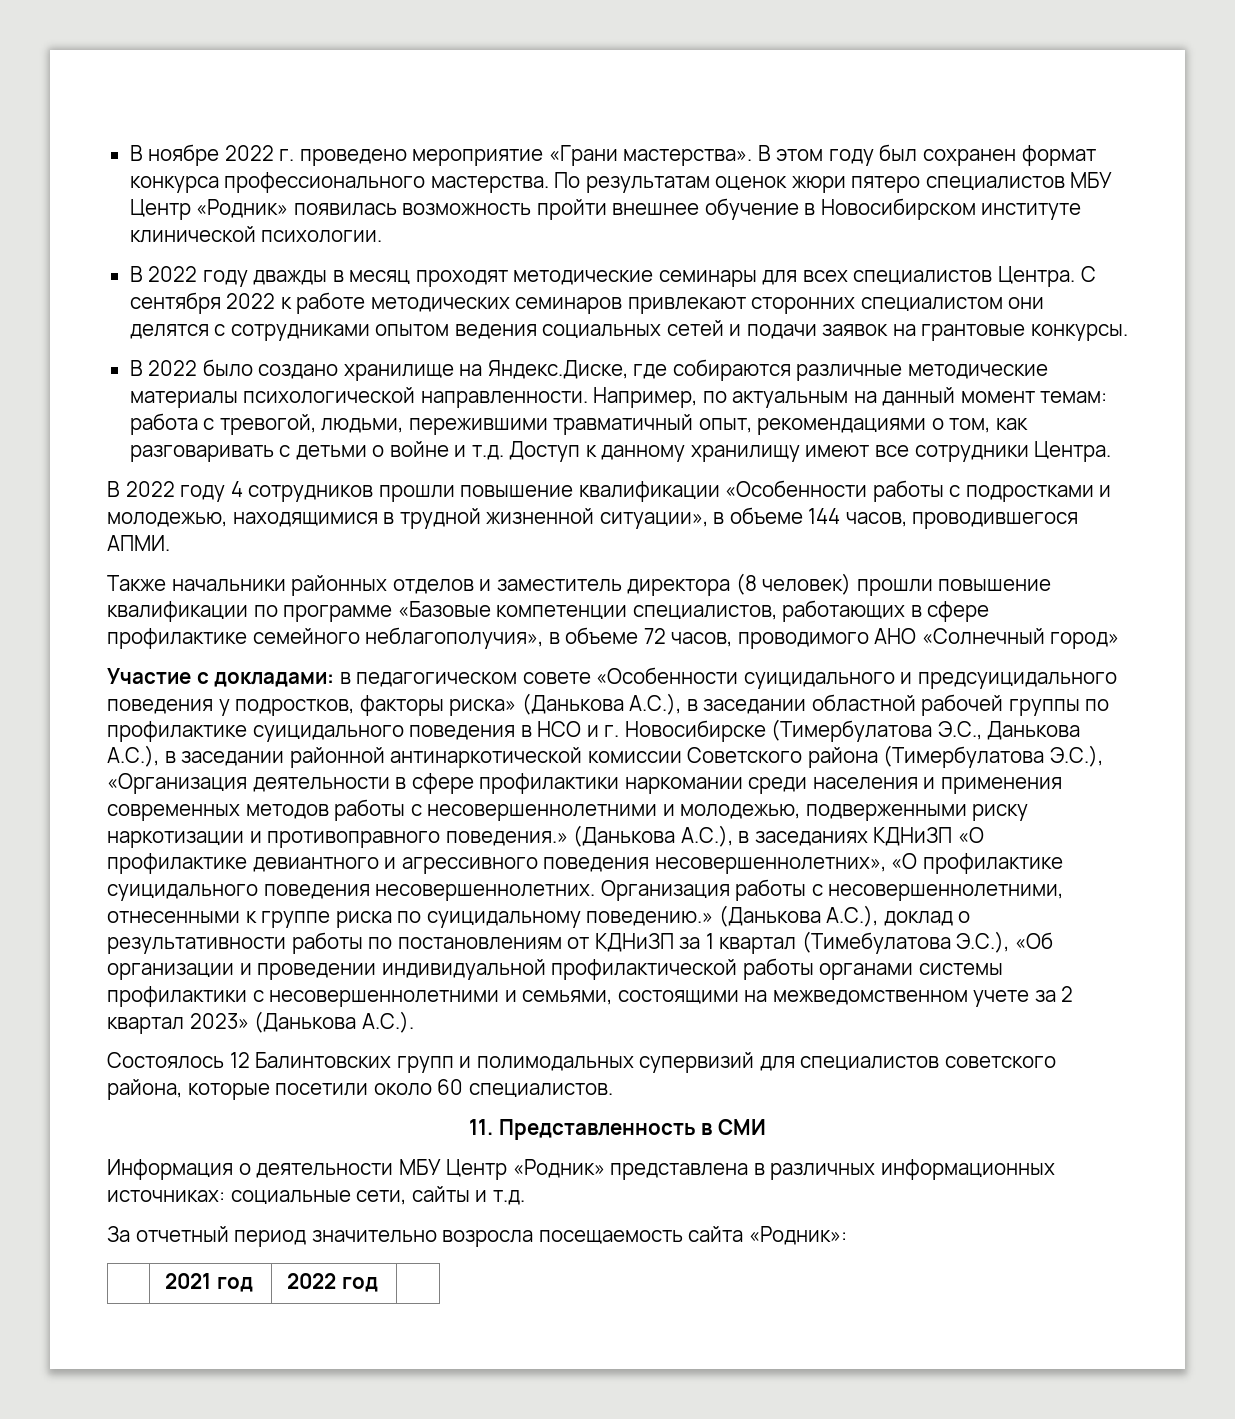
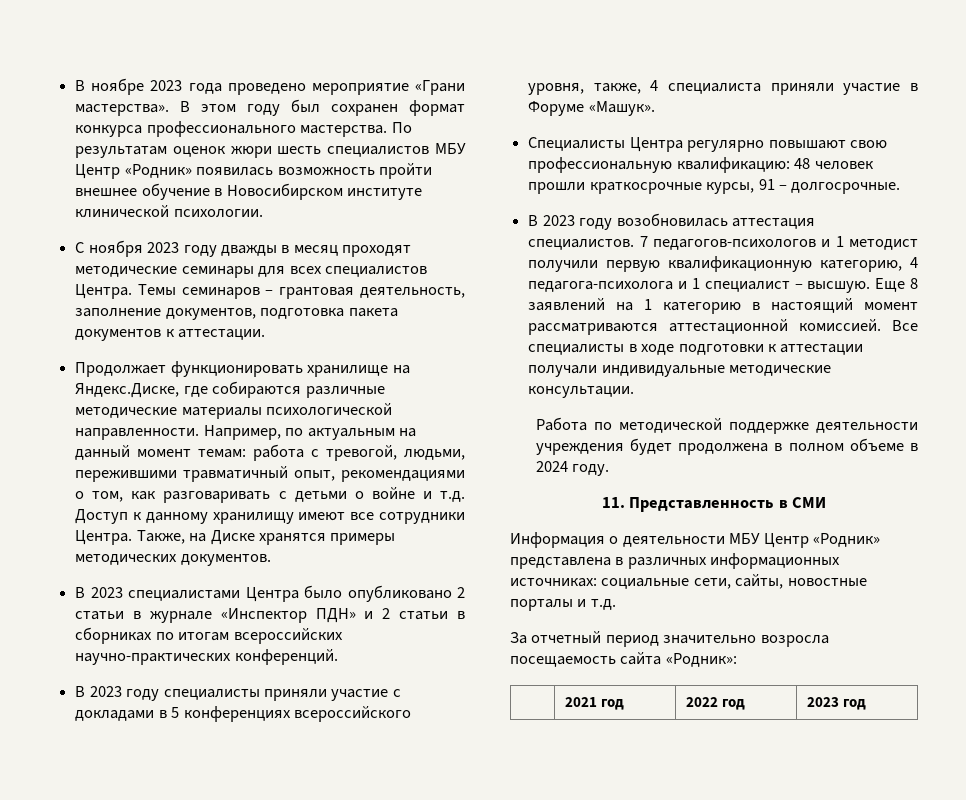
- В ноябре 2022 г. проведено мероприятие «Грани мастерства».
+ В ноябре 2023 года проведено мероприятие «Грани мастерства».
- По результатам оценок жюри пятеро специалистов МБУ Центр «Родник» появилась возможность пройти внешнее обучение в Новосибирском институте клинической психологии.
+ По результатам оценок жюри шесть специалистов МБУ Центр «Родник» появилась возможность пройти внешнее обучение в Новосибирском институте клинической психологии.
- В 2022 году дважды в месяц проходят методические семинары для всех специалистов Центра.
+ С ноября 2023 году дважды в месяц проходят методические семинары для всех специалистов Центра.
- С сентября 2022 к работе методических семинаров привлекают сторонних специалистом они делятся с сотрудниками опытом ведения социальных сетей и подачи заявок на грантовые конкурсы.
- В 2022 было создано хранилище на Яндекс.Диске, где собираются различные методические материалы психологической направленности.
+ Темы семинаров – грантовая деятельность, заполнение документов, подготовка пакета документов к аттестации.
+ Продолжает функционировать хранилище на Яндекс.Диске, где собираются различные методические материалы психологической направленности.
- Например, по актуальным на данный момент темам: работа с тревогой, людьми, пережившими травматичный опыт, рекомендациями о том, как разговаривать с детьми о войне и т.д. Доступ к данному хранилищу имеют все сотрудники Центра.
- В 2022 году 4 сотрудников прошли повышение квалификации «Особенности работы с подростками и молодежью, находящимися в трудной жизненной ситуации», в объеме 144 часов, проводившегося АПМИ.
- Также начальники районных отделов и заместитель директора (8 человек) прошли повышение квалификации по программе «Базовые компетенции специалистов, работающих в сфере профилактике семейного неблагополучия», в объеме 72 часов, проводимого АНО «Солнечный город»
- Участие с докладами: в педагогическом совете «Особенности суицидального и предсуицидального поведения у подростков, факторы риска» (Данькова А.С.), в заседании областной рабочей группы по профилактике суицидального поведения в НСО и г. Новосибирске (Тимербулатова Э.С., Данькова А.С.), в заседании районной антинаркотической комиссии Советского района (Тимербулатова Э.С.), «Организация деятельности в сфере профилактики наркомании среди населения и применения современных методов работы с несовершеннолетними и молодежью, подверженными риску наркотизации и противоправного поведения.» (Данькова А.С.), в заседаниях КДНиЗП «О профилактике девиантного и агрессивного поведения несовершеннолетних», «О профилактике суицидального поведения несовершеннолетних. Организация работы с несовершеннолетними, отнесенными к группе риска по суицидальному поведению.» (Данькова А.С.), доклад о результативности работы по постановлениям от КДНиЗП за 1 квартал (Тимебулатова Э.С.), «Об организации и проведении индивидуальной профилактической работы органами системы профилактики с несовершеннолетними и семьями, состоящими на межведомственном учете за 2 квартал 2023» (Данькова А.С.).
- Состоялось 12 Балинтовских групп и полимодальных супервизий для специалистов советского района, которые посетили около 60 специалистов.
+ Например, по актуальным на данный момент темам: работа с тревогой, людьми, пережившими травматичный опыт, рекомендациями о том, как разговаривать с детьми о войне и т.д. Доступ к данному хранилищу имеют все сотрудники Центра. Также, на Диске хранятся примеры методических документов.
+ В 2023 специалистами Центра было опубликовано 2 статьи в журнале «Инспектор ПДН» и 2 статьи в сборниках по итогам всероссийских научно-практических конференций.
+ В 2023 году специалисты приняли участие с докладами в 5 конференциях всероссийского уровня, также, 4 специалиста приняли участие в Форуме «Машук».
+ Специалисты Центра регулярно повышают свою профессиональную квалификацию: 48 человек прошли краткосрочные курсы, 91 – долгосрочные.
+ В 2023 году возобновилась аттестация специалистов. 7 педагогов-психологов и 1 методист получили первую квалификационную категорию, 4 педагога-психолога и 1 специалист – высшую. Еще 8 заявлений на 1 категорию в настоящий момент рассматриваются аттестационной комиссией. Все специалисты в ходе подготовки к аттестации получали индивидуальные методические консультации.
+ Работа по методической поддержке деятельности учреждения будет продолжена в полном объеме в 2024 году.
- Информация о деятельности МБУ Центр «Родник» представлена в различных информационных источниках: социальные сети, сайты и т.д.
+ Информация о деятельности МБУ Центр «Родник» представлена в различных информационных источниках: социальные сети, сайты, новостные порталы и т.д.
- | 2021 год | 2022 год |
+ | 2021 год | 2022 год | 2023 год

